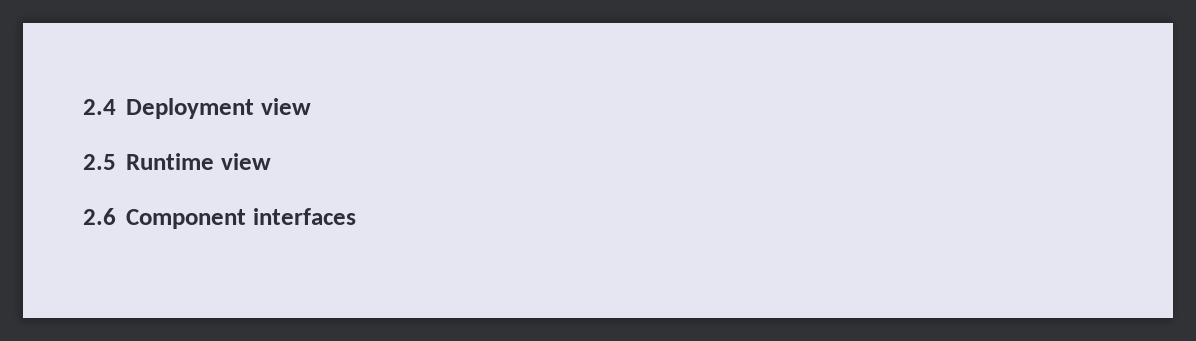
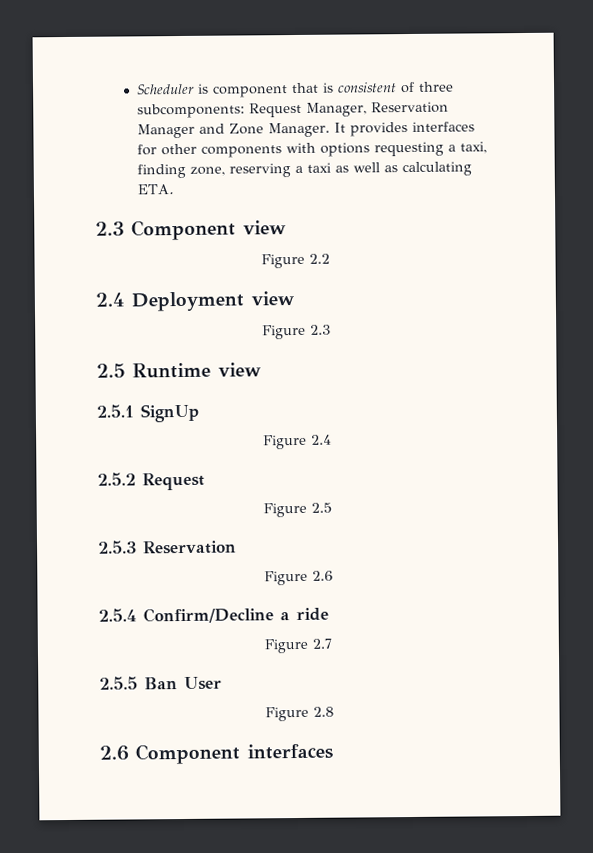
+ Scheduler is component that is consistent of three subcomponents: Request Manager, Reservation Manager and Zone Manager. It provides interfaces for other components with options requesting a taxi, finding zone, reserving a taxi as well as calculating ETA.
+ 2.3 Component view
+ Figure 2.2
+ Figure 2.3
+ 2.5.1 SignUp
+ Figure 2.4
+ 2.5.2 Request
+ Figure 2.5
+ 2.5.3 Reservation
+ Figure 2.6
+ 2.5.4 Confirm/Decline a ride
+ Figure 2.7
+ 2.5.5 Ban User
+ Figure 2.8

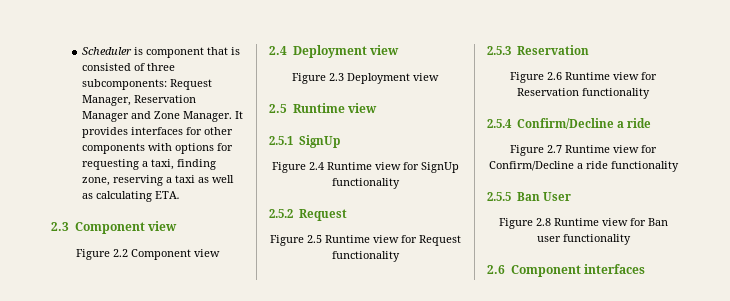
- Scheduler is component that is consistent of three subcomponents: Request Manager, Reservation Manager and Zone Manager.
+ Scheduler is component that is consisted of three subcomponents: Request Manager, Reservation Manager and Zone Manager.
- It provides interfaces for other components with options requesting a taxi, finding zone, reserving a taxi as well as calculating ETA.
+ It provides interfaces for other components with options for requesting a taxi, finding zone, reserving a taxi as well as calculating ETA.
- Figure 2.2
+ Figure 2.2 Component view
- Figure 2.3
+ Figure 2.3 Deployment view
- Figure 2.4
+ Figure 2.4 Runtime view for SignUp functionality
- Figure 2.5
+ Figure 2.5 Runtime view for Request functionality
- Figure 2.6
+ Figure 2.6 Runtime view for Reservation functionality
- Figure 2.7
+ Figure 2.7 Runtime view for Confirm/Decline a ride functionality
- Figure 2.8
+ Figure 2.8 Runtime view for Ban user functionality

